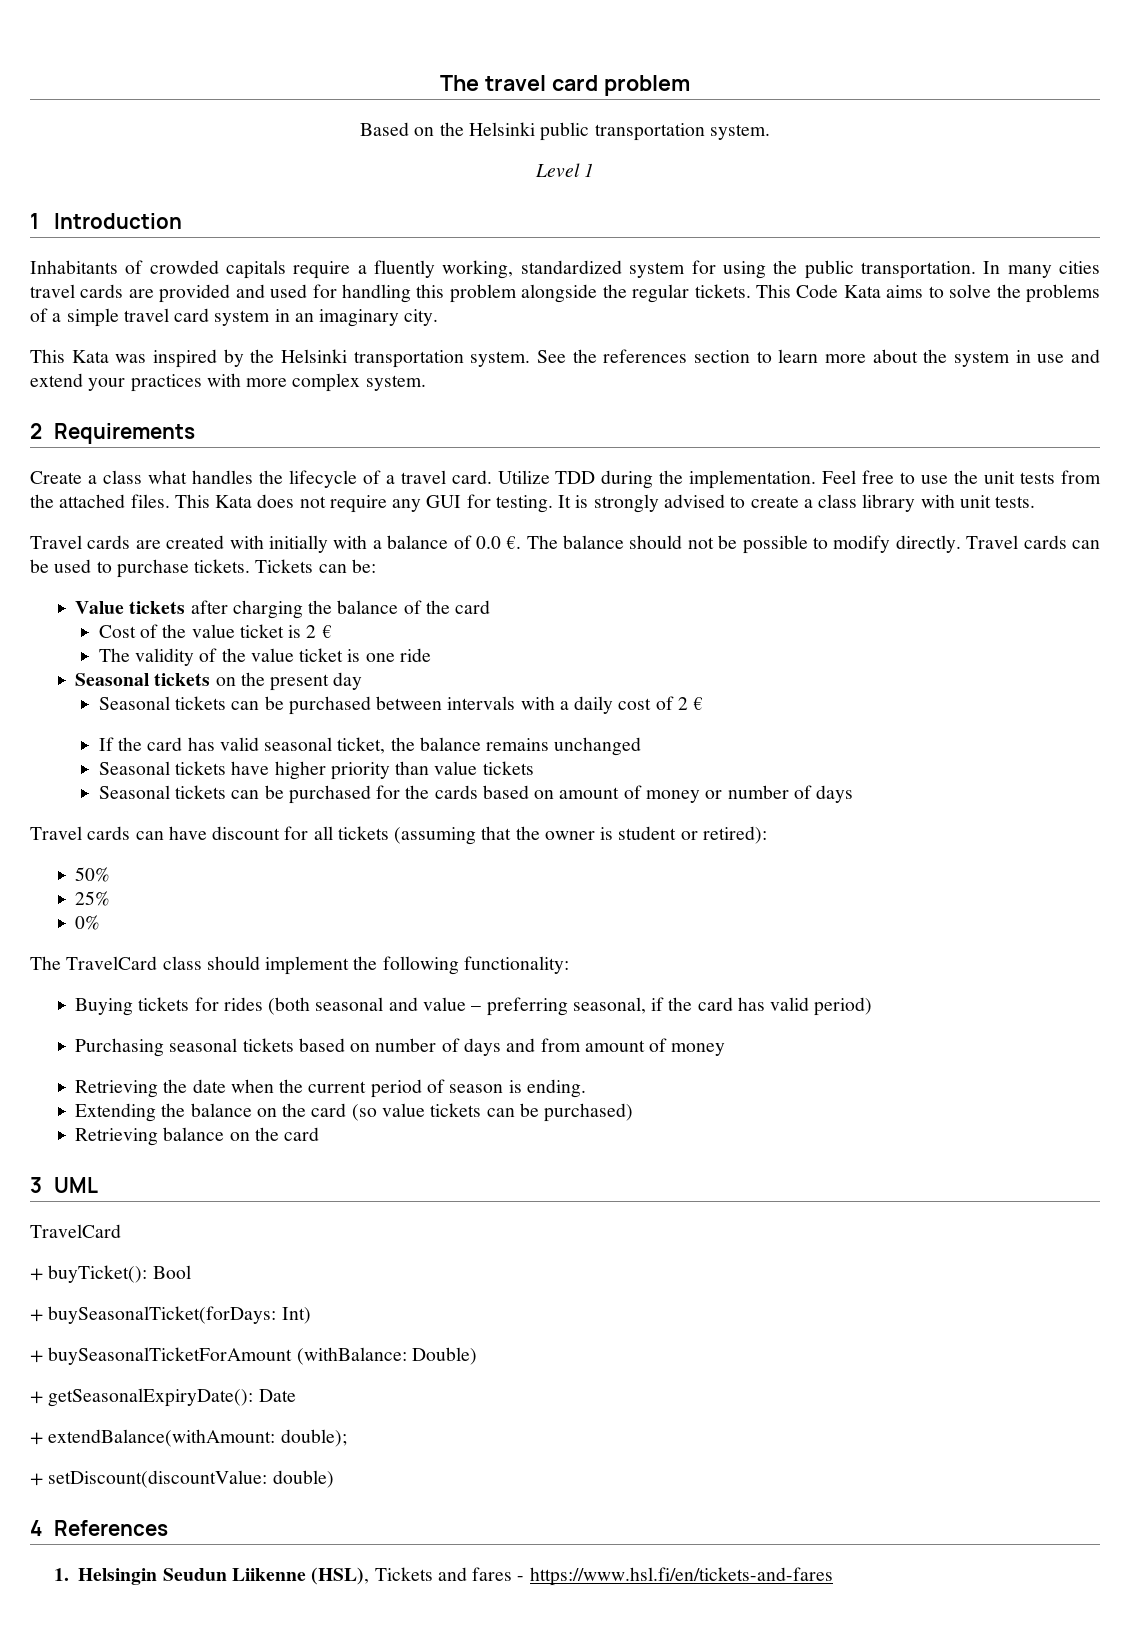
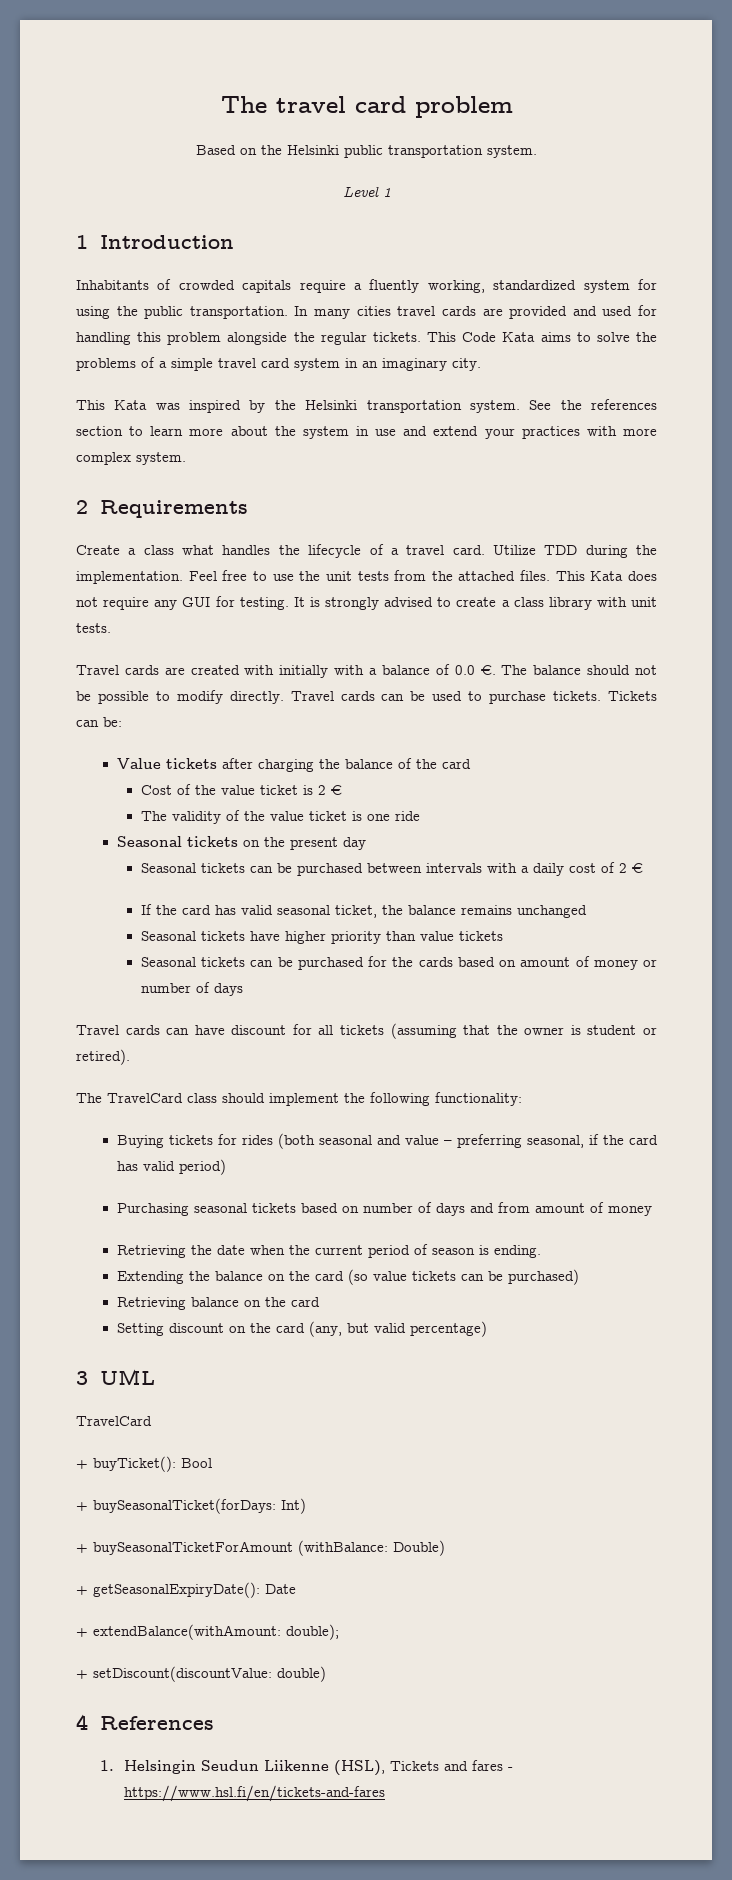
- Travel cards can have discount for all tickets (assuming that the owner is student or retired):
- 50%
- 25%
- 0%
+ Travel cards can have discount for all tickets (assuming that the owner is student or retired).
+ Setting discount on the card (any, but valid percentage)

